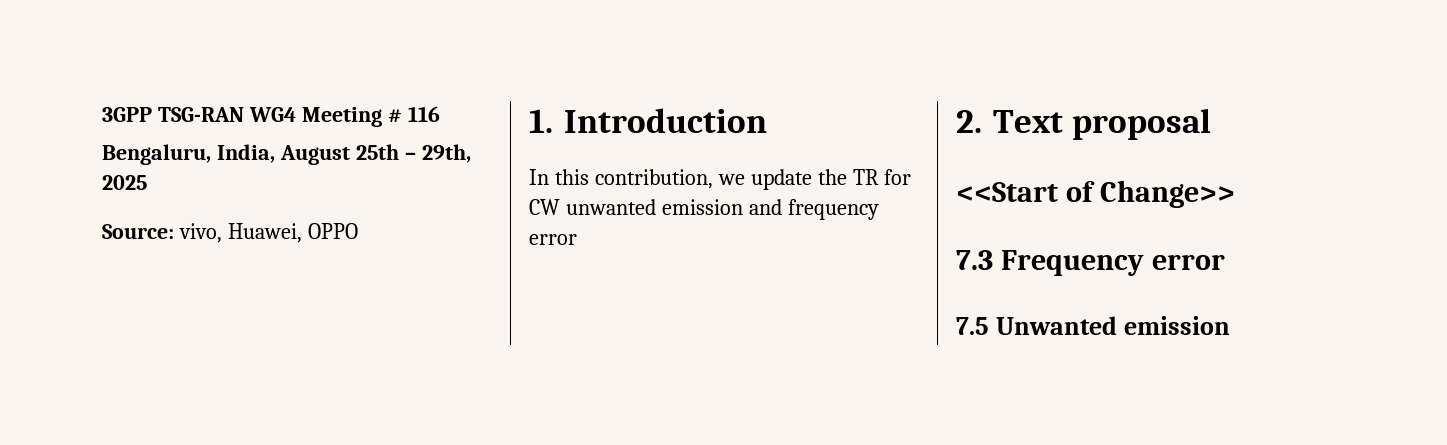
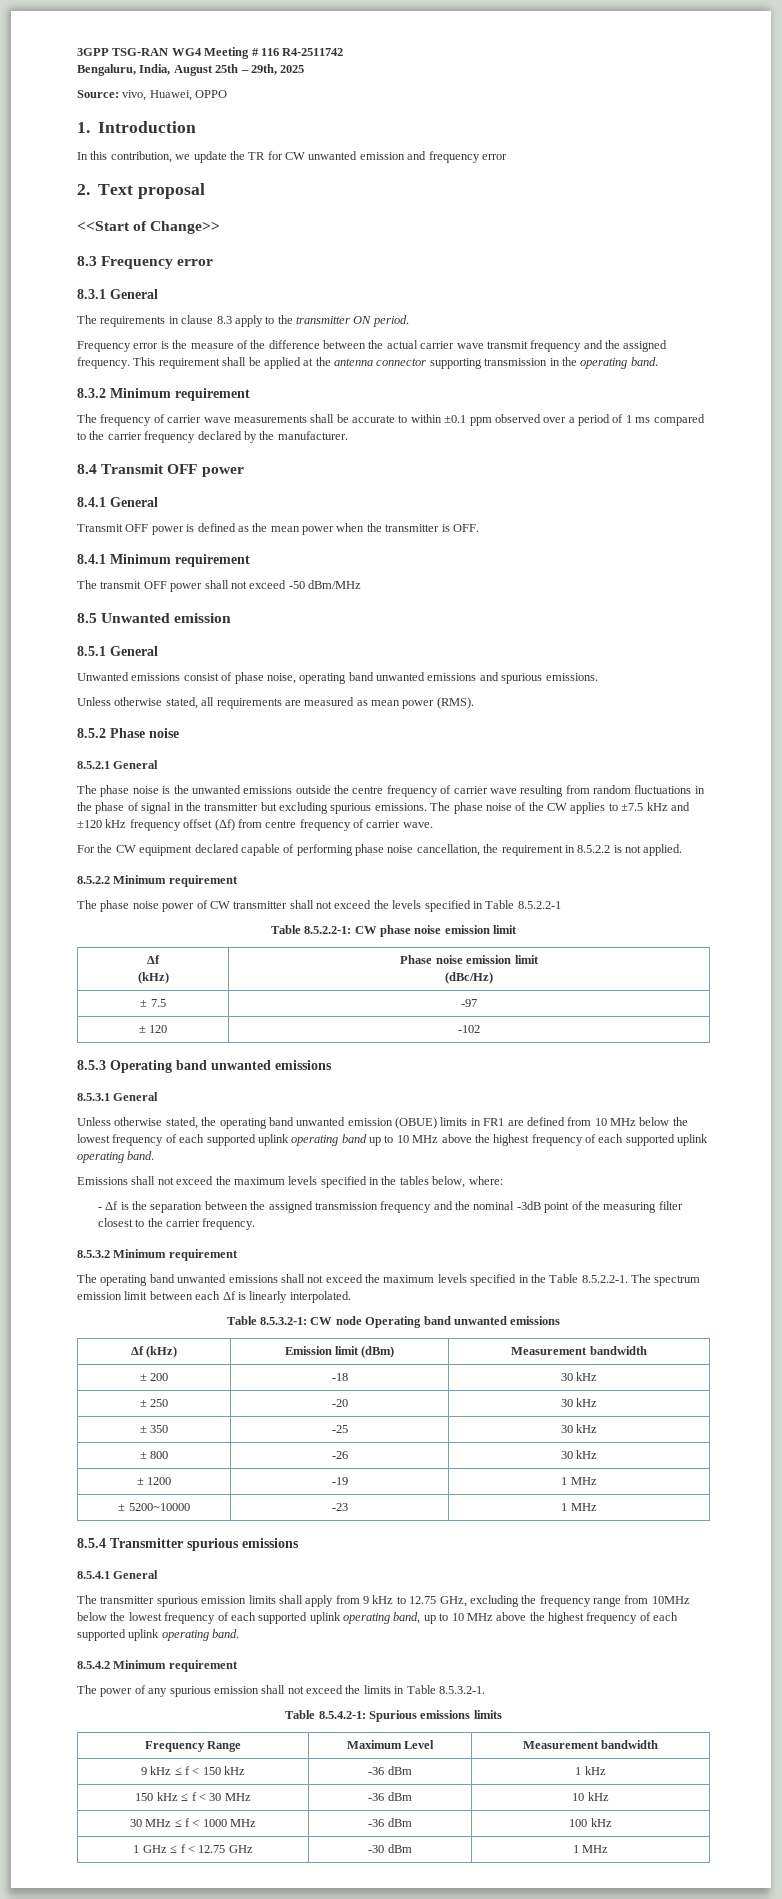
- 3GPP TSG-RAN WG4 Meeting # 116
+ 3GPP TSG-RAN WG4 Meeting # 116 R4-2511742
- 7.3 Frequency error
+ 8.3 Frequency error
- 7.5 Unwanted emission
+ 8.3.1 General
+ The requirements in clause 8.3 apply to the transmitter ON period.
+ Frequency error is the measure of the difference between the actual carrier wave transmit frequency and the assigned frequency. This requirement shall be applied at the antenna connector supporting transmission in the operating band.
+ 8.3.2 Minimum requirement
+ The frequency of carrier wave measurements shall be accurate to within ±0.1 ppm observed over a period of 1 ms compared to the carrier frequency declared by the manufacturer.
+ 8.4 Transmit OFF power
+ 8.4.1 General
+ Transmit OFF power is defined as the mean power when the transmitter is OFF.
+ 8.4.1 Minimum requirement
+ The transmit OFF power shall not exceed -50 dBm/MHz
+ 8.5 Unwanted emission
+ 8.5.1 General
+ Unwanted emissions consist of phase noise, operating band unwanted emissions and spurious emissions.
+ Unless otherwise stated, all requirements are measured as mean power (RMS).
+ 8.5.2 Phase noise
+ 8.5.2.1 General
+ The phase noise is the unwanted emissions outside the centre frequency of carrier wave resulting from random fluctuations in the phase of signal in the transmitter but excluding spurious emissions. The phase noise of the CW applies to ±7.5 kHz and ±120 kHz frequency offset (Δf) from centre frequency of carrier wave.
+ For the CW equipment declared capable of performing phase noise cancellation, the requirement in 8.5.2.2 is not applied.
+ 8.5.2.2 Minimum requirement
+ The phase noise power of CW transmitter shall not exceed the levels specified in Table 8.5.2.2-1
+ Table 8.5.2.2-1: CW phase noise emission limit
+ Δf
+ (kHz) | Phase noise emission limit
+ (dBc/Hz)
+ ± 7.5 | -97
+ ± 120 | -102
+ 8.5.3 Operating band unwanted emissions
+ 8.5.3.1 General
+ Unless otherwise stated, the operating band unwanted emission (OBUE) limits in FR1 are defined from 10 MHz below the lowest frequency of each supported uplink operating band up to 10 MHz above the highest frequency of each supported uplink operating band.
+ Emissions shall not exceed the maximum levels specified in the tables below, where:
+ - Δf is the separation between the assigned transmission frequency and the nominal -3dB point of the measuring filter closest to the carrier frequency.
+ 8.5.3.2 Minimum requirement
+ The operating band unwanted emissions shall not exceed the maximum levels specified in the Table 8.5.2.2-1. The spectrum emission limit between each Δf is linearly interpolated.
+ Table 8.5.3.2-1: CW node Operating band unwanted emissions
+ Δf (kHz) | Emission limit (dBm) | Measurement bandwidth
+ ± 200 | -18 | 30 kHz
+ ± 250 | -20 | 30 kHz
+ ± 350 | -25 | 30 kHz
+ ± 800 | -26 | 30 kHz
+ ± 1200 | -19 | 1 MHz
+ ± 5200~10000 | -23 | 1 MHz
+ 8.5.4 Transmitter spurious emissions
+ 8.5.4.1 General
+ The transmitter spurious emission limits shall apply from 9 kHz to 12.75 GHz, excluding the frequency range from 10MHz below the lowest frequency of each supported uplink operating band, up to 10 MHz above the highest frequency of each supported uplink operating band.
+ 8.5.4.2 Minimum requirement
+ The power of any spurious emission shall not exceed the limits in Table 8.5.3.2-1.
+ Table 8.5.4.2-1: Spurious emissions limits
+ Frequency Range | Maximum Level | Measurement bandwidth
+ 9 kHz ≤ f < 150 kHz | -36 dBm | 1 kHz
+ 150 kHz ≤ f < 30 MHz | -36 dBm | 10 kHz
+ 30 MHz ≤ f < 1000 MHz | -36 dBm | 100 kHz
+ 1 GHz ≤ f < 12.75 GHz | -30 dBm | 1 MHz

